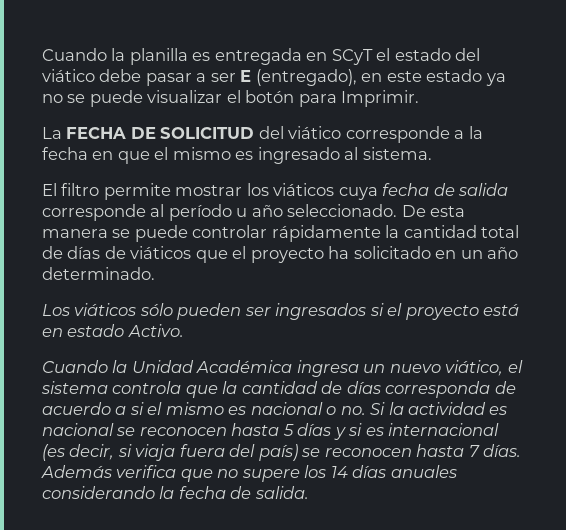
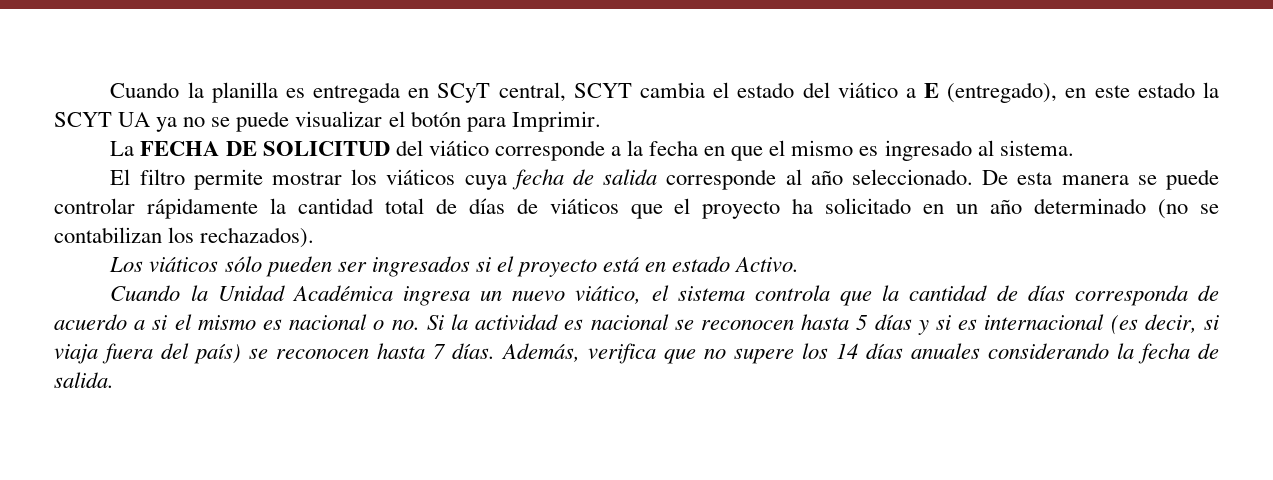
- Cuando la planilla es entregada en SCyT el estado del viático debe pasar a ser E (entregado), en este estado ya no se puede visualizar el botón para Imprimir.
+ Cuando la planilla es entregada en SCyT central, SCYT cambia el estado del viático a E (entregado), en este estado la SCYT UA ya no se puede visualizar el botón para Imprimir.
- El filtro permite mostrar los viáticos cuya fecha de salida corresponde al período u año seleccionado.
+ El filtro permite mostrar los viáticos cuya fecha de salida corresponde al año seleccionado.
- De esta manera se puede controlar rápidamente la cantidad total de días de viáticos que el proyecto ha solicitado en un año determinado.
+ De esta manera se puede controlar rápidamente la cantidad total de días de viáticos que el proyecto ha solicitado en un año determinado (no se contabilizan los rechazados).
- Además verifica que no supere los 14 días anuales considerando la fecha de salida.
+ Además, verifica que no supere los 14 días anuales considerando la fecha de salida.

